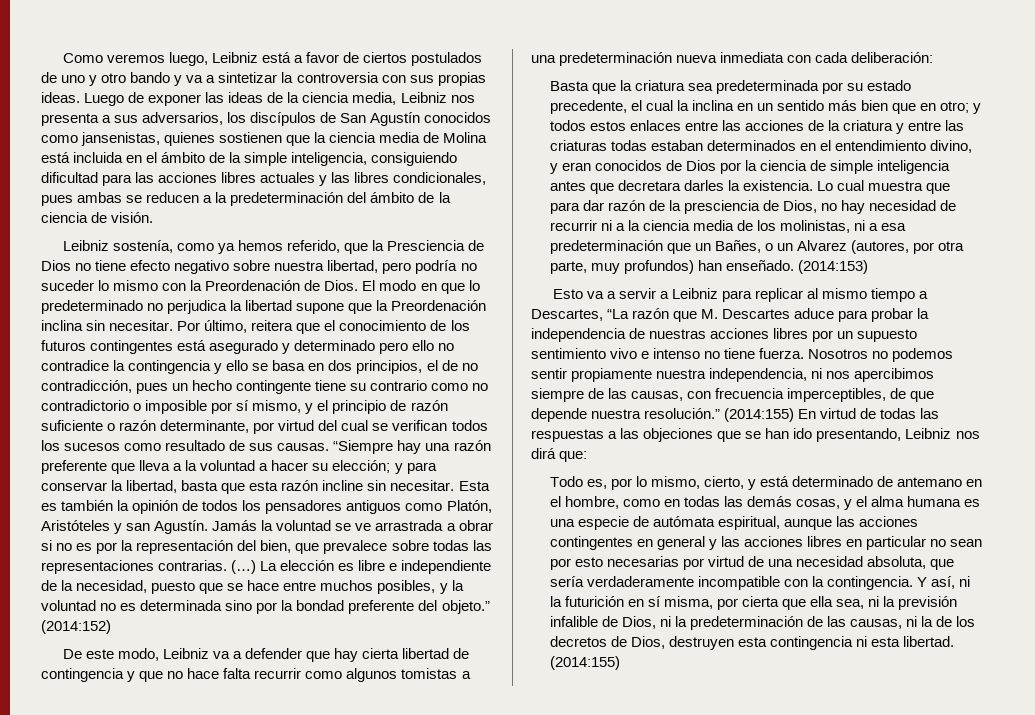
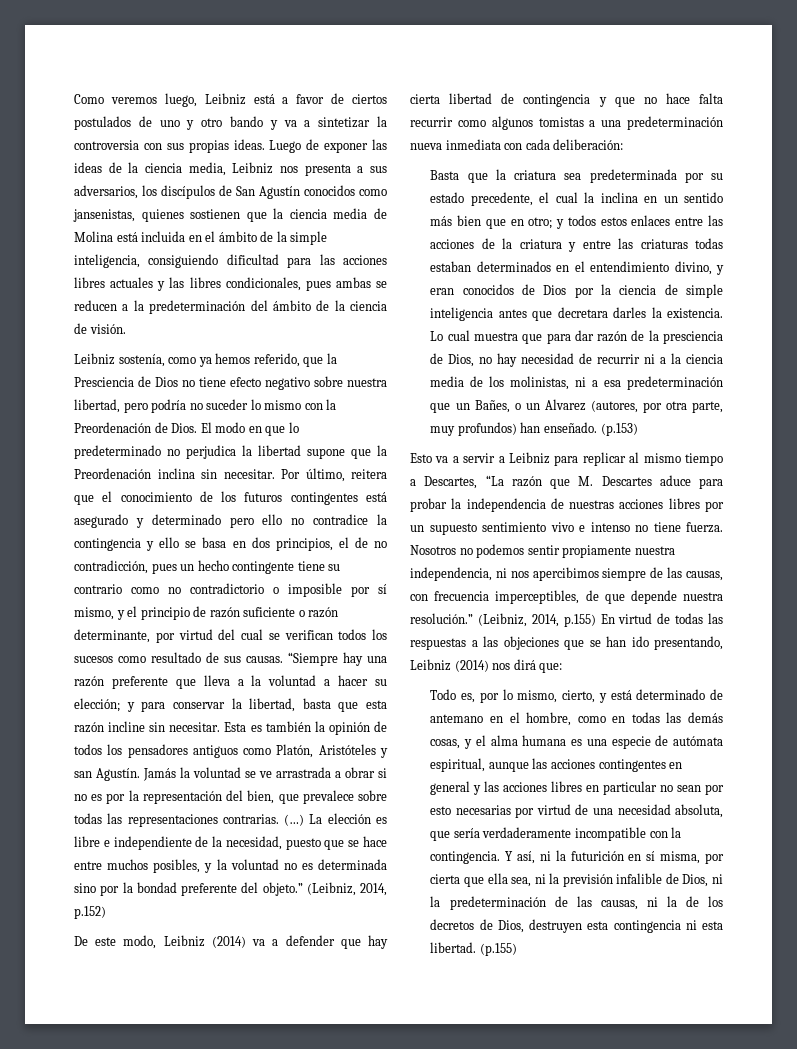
- (2014:152)
+ (Leibniz, 2014, p.152)
- De este modo, Leibniz va a defender que hay cierta libertad de contingencia y que no hace falta recurrir como algunos tomistas a una predeterminación nueva inmediata con cada deliberación:
+ De este modo, Leibniz (2014) va a defender que hay cierta libertad de contingencia y que no hace falta recurrir como algunos tomistas a una predeterminación nueva inmediata con cada deliberación:
- (2014:153)
+ (p.153)
- (2014:155) En virtud de todas las respuestas a las objeciones que se han ido presentando, Leibniz nos dirá que:
+ (Leibniz, 2014, p.155) En virtud de todas las respuestas a las objeciones que se han ido presentando, Leibniz (2014) nos dirá que:
- Y así, ni la futurición en sí misma, por cierta que ella sea, ni la previsión infalible de Dios, ni la predeterminación de las causas, ni la de los decretos de Dios, destruyen esta contingencia ni esta libertad. (2014:155)
+ Y así, ni la futurición en sí misma, por cierta que ella sea, ni la previsión infalible de Dios, ni la predeterminación de las causas, ni la de los decretos de Dios, destruyen esta contingencia ni esta libertad. (p.155)

